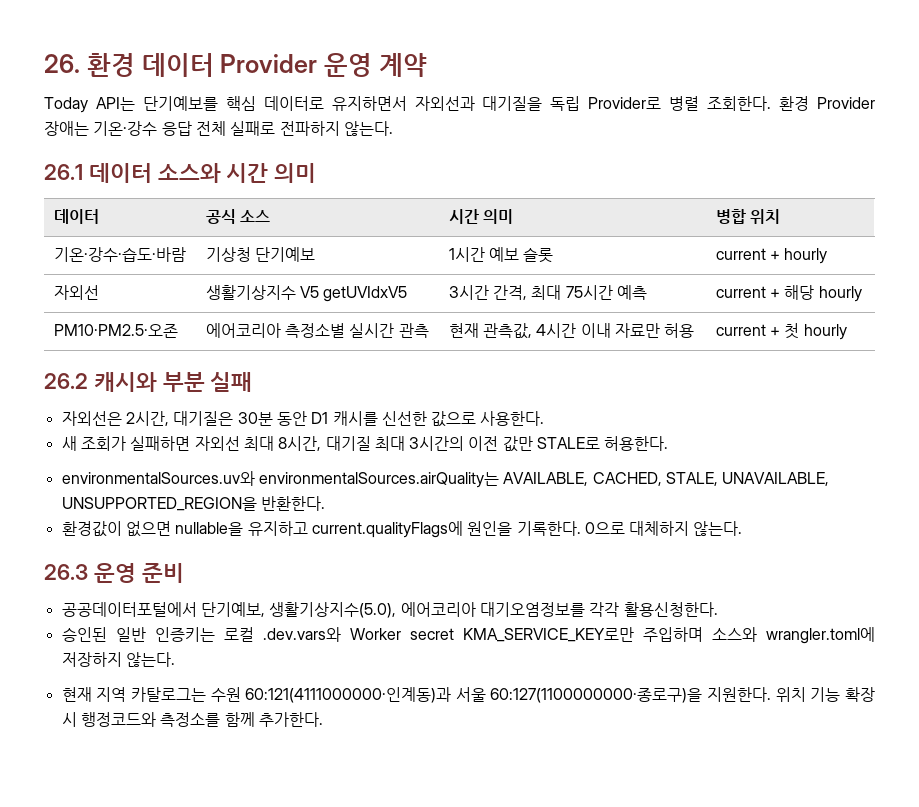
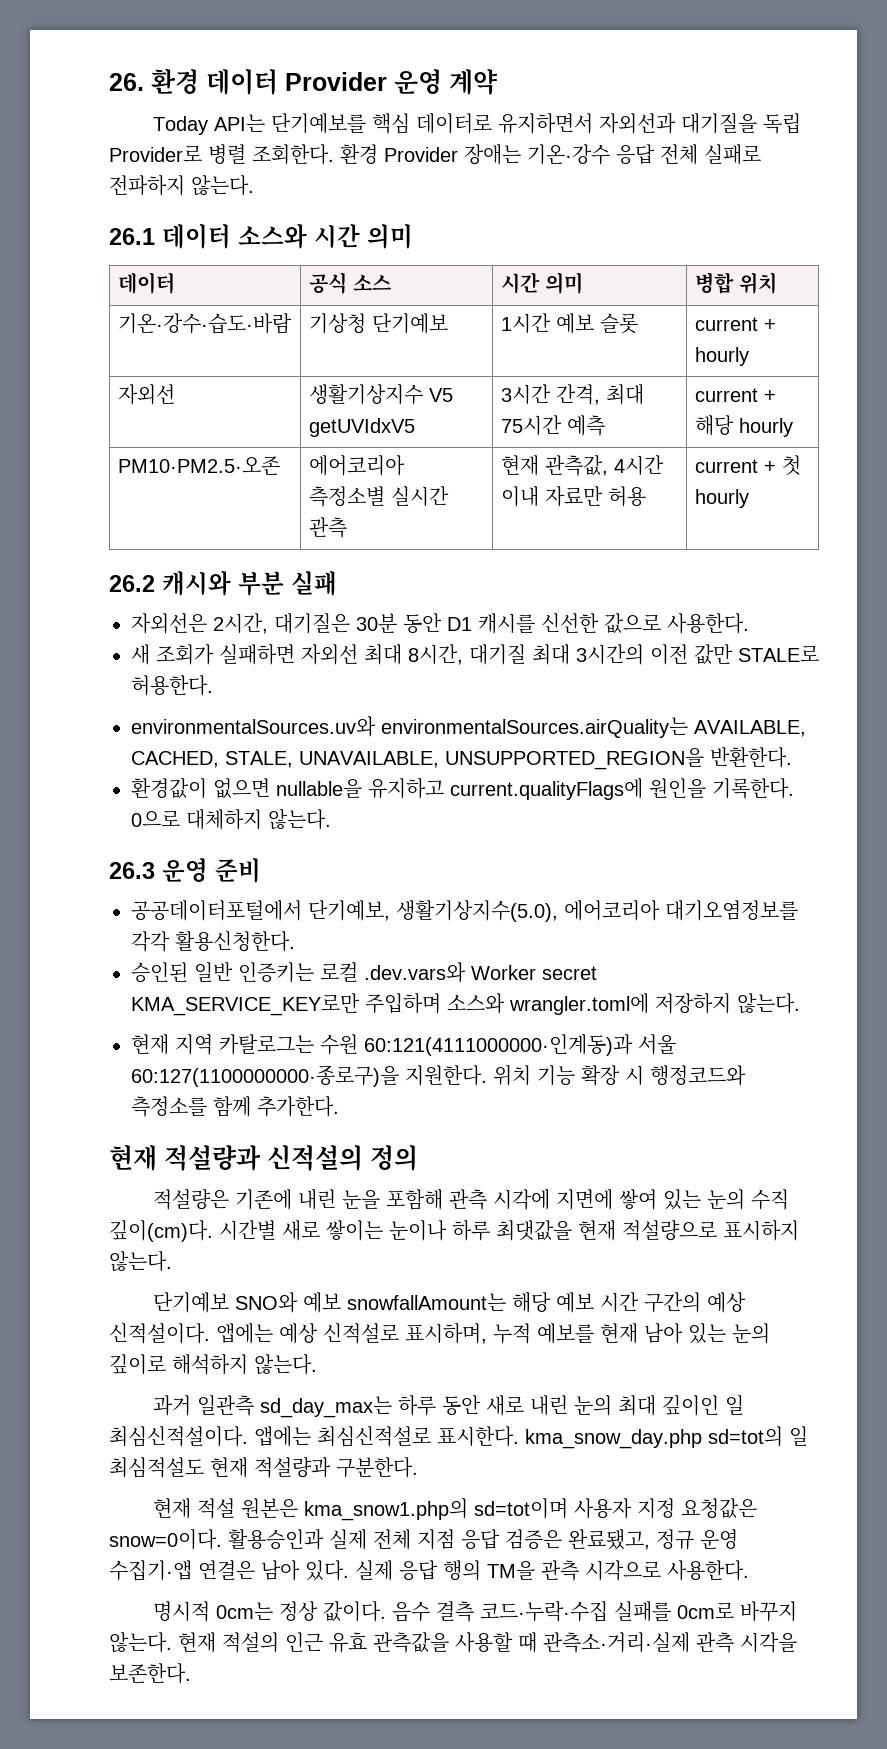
+ 현재 적설량과 신적설의 정의
+ 적설량은 기존에 내린 눈을 포함해 관측 시각에 지면에 쌓여 있는 눈의 수직 깊이(cm)다. 시간별 새로 쌓이는 눈이나 하루 최댓값을 현재 적설량으로 표시하지 않는다.
+ 단기예보 SNO와 예보 snowfallAmount는 해당 예보 시간 구간의 예상 신적설이다. 앱에는 예상 신적설로 표시하며, 누적 예보를 현재 남아 있는 눈의 깊이로 해석하지 않는다.
+ 과거 일관측 sd_day_max는 하루 동안 새로 내린 눈의 최대 깊이인 일 최심신적설이다. 앱에는 최심신적설로 표시한다. kma_snow_day.php sd=tot의 일 최심적설도 현재 적설량과 구분한다.
+ 현재 적설 원본은 kma_snow1.php의 sd=tot이며 사용자 지정 요청값은 snow=0이다. 활용승인과 실제 전체 지점 응답 검증은 완료됐고, 정규 운영 수집기·앱 연결은 남아 있다. 실제 응답 행의 TM을 관측 시각으로 사용한다.
+ 명시적 0cm는 정상 값이다. 음수 결측 코드·누락·수집 실패를 0cm로 바꾸지 않는다. 현재 적설의 인근 유효 관측값을 사용할 때 관측소·거리·실제 관측 시각을 보존한다.

